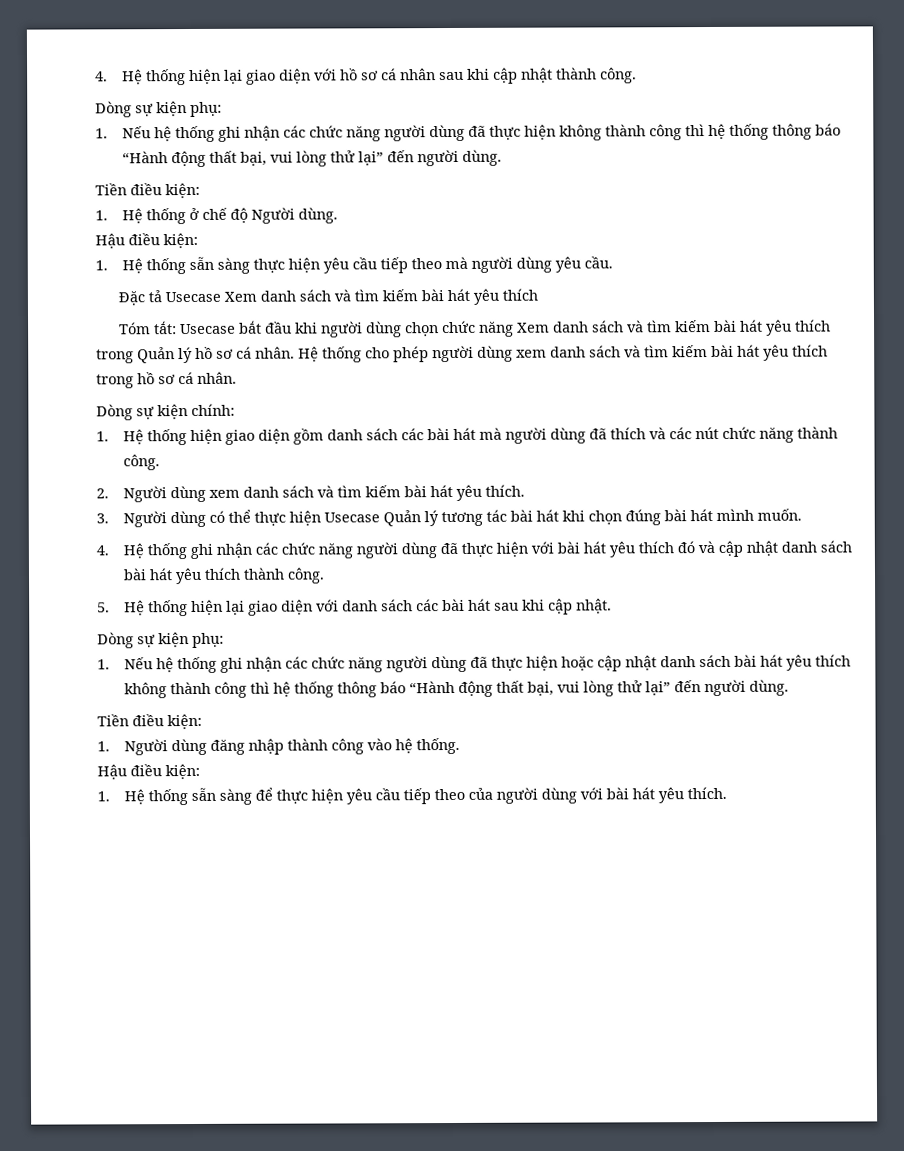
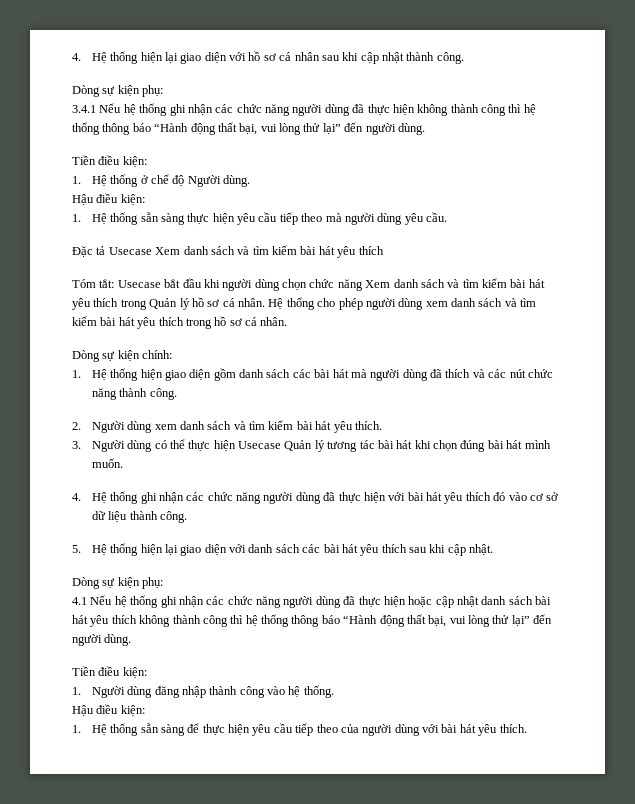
- 1. Nếu hệ thống ghi nhận các chức năng người dùng đã thực hiện không thành công thì hệ thống thông báo “Hành động thất bại, vui lòng thử lại” đến người dùng.
+ 3.4.1 Nếu hệ thống ghi nhận các chức năng người dùng đã thực hiện không thành công thì hệ thống thông báo “Hành động thất bại, vui lòng thử lại” đến người dùng.
- 4. Hệ thống ghi nhận các chức năng người dùng đã thực hiện với bài hát yêu thích đó và cập nhật danh sách bài hát yêu thích thành công.
+ 4. Hệ thống ghi nhận các chức năng người dùng đã thực hiện với bài hát yêu thích đó vào cơ sở dữ liệu thành công.
- 5. Hệ thống hiện lại giao diện với danh sách các bài hát sau khi cập nhật.
+ 5. Hệ thống hiện lại giao diện với danh sách các bài hát yêu thích sau khi cập nhật.
- 1. Nếu hệ thống ghi nhận các chức năng người dùng đã thực hiện hoặc cập nhật danh sách bài hát yêu thích không thành công thì hệ thống thông báo “Hành động thất bại, vui lòng thử lại” đến người dùng.
+ 4.1 Nếu hệ thống ghi nhận các chức năng người dùng đã thực hiện hoặc cập nhật danh sách bài hát yêu thích không thành công thì hệ thống thông báo “Hành động thất bại, vui lòng thử lại” đến người dùng.

